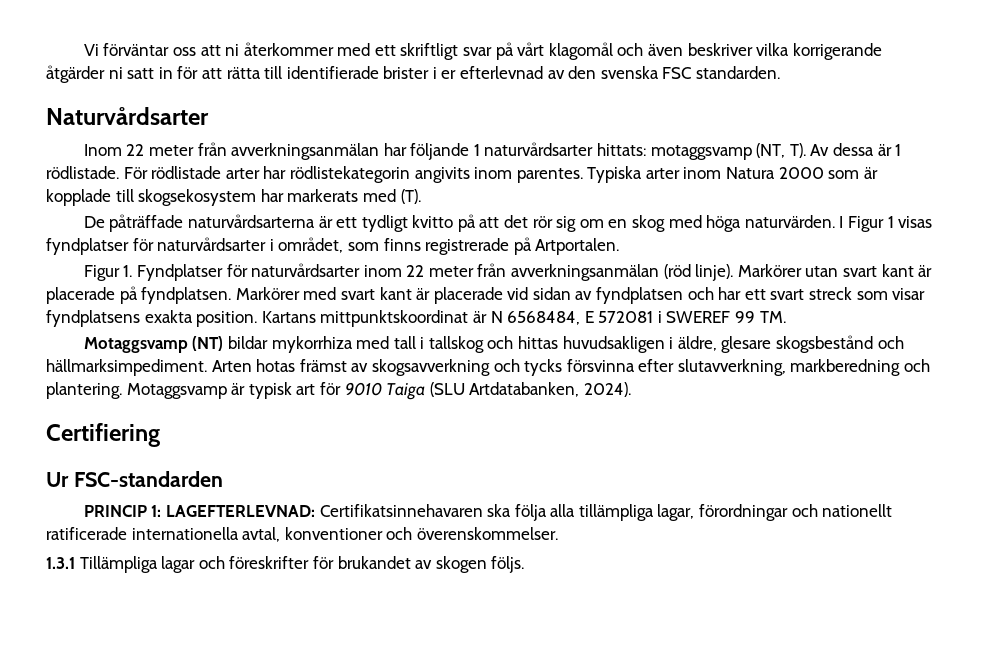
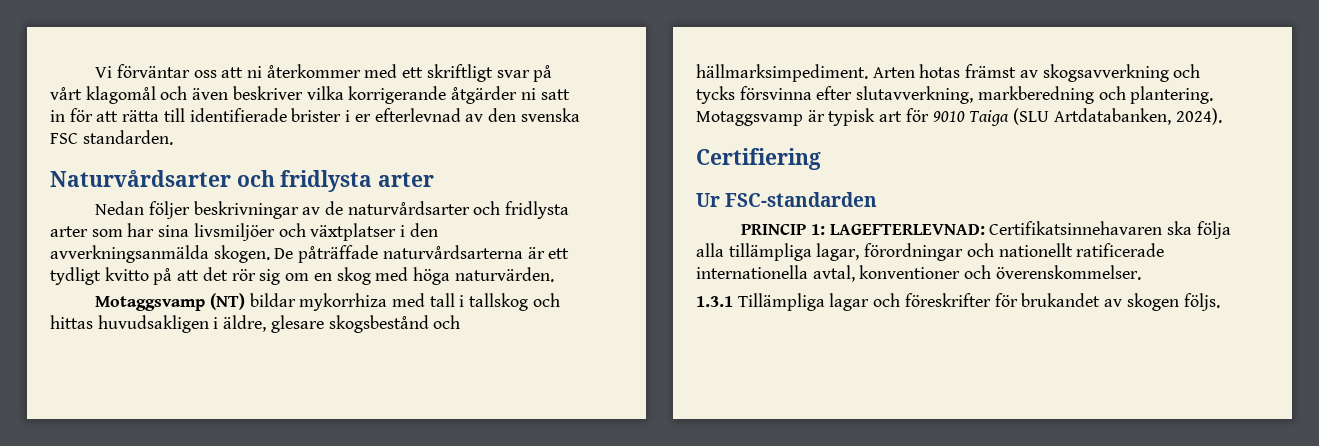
- Naturvårdsarter
- Inom 22 meter från avverkningsanmälan har följande 1 naturvårdsarter hittats: motaggsvamp (NT, T). Av dessa är 1 rödlistade. För rödlistade arter har rödlistekategorin angivits inom parentes. Typiska arter inom Natura 2000 som är kopplade till skogsekosystem har markerats med (T).
- De påträffade naturvårdsarterna är ett tydligt kvitto på att det rör sig om en skog med höga naturvärden. I Figur 1 visas fyndplatser för naturvårdsarter i området, som finns registrerade på Artportalen.
- Figur 1. Fyndplatser för naturvårdsarter inom 22 meter från avverkningsanmälan (röd linje). Markörer utan svart kant är placerade på fyndplatsen. Markörer med svart kant är placerade vid sidan av fyndplatsen och har ett svart streck som visar fyndplatsens exakta position. Kartans mittpunktskoordinat är N 6568484, E 572081 i SWEREF 99 TM.
+ Naturvårdsarter och fridlysta arter
+ Nedan följer beskrivningar av de naturvårdsarter och fridlysta arter som har sina livsmiljöer och växtplatser i den avverkningsanmälda skogen. De påträffade naturvårdsarterna är ett tydligt kvitto på att det rör sig om en skog med höga naturvärden.

